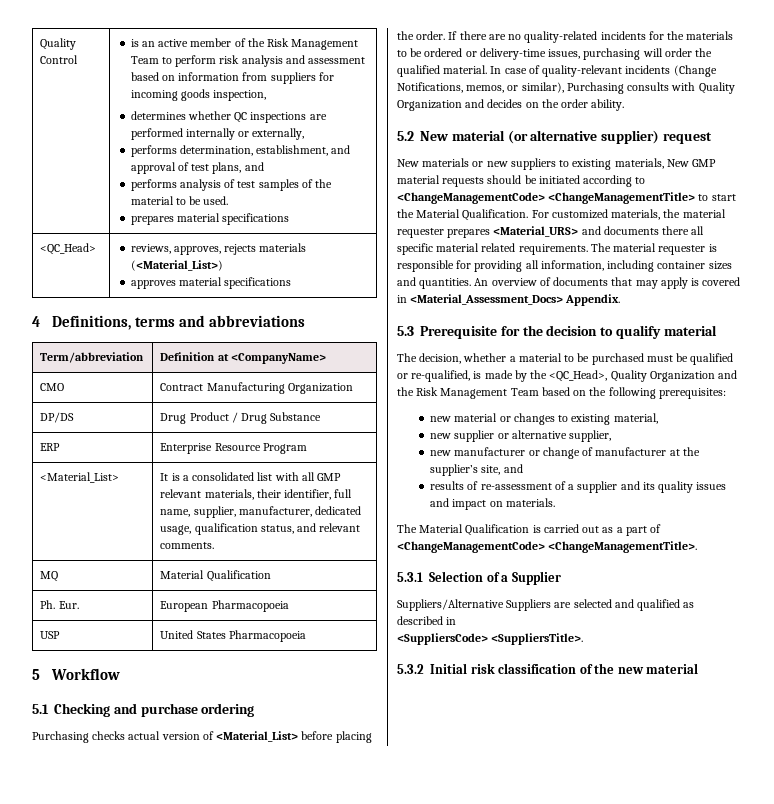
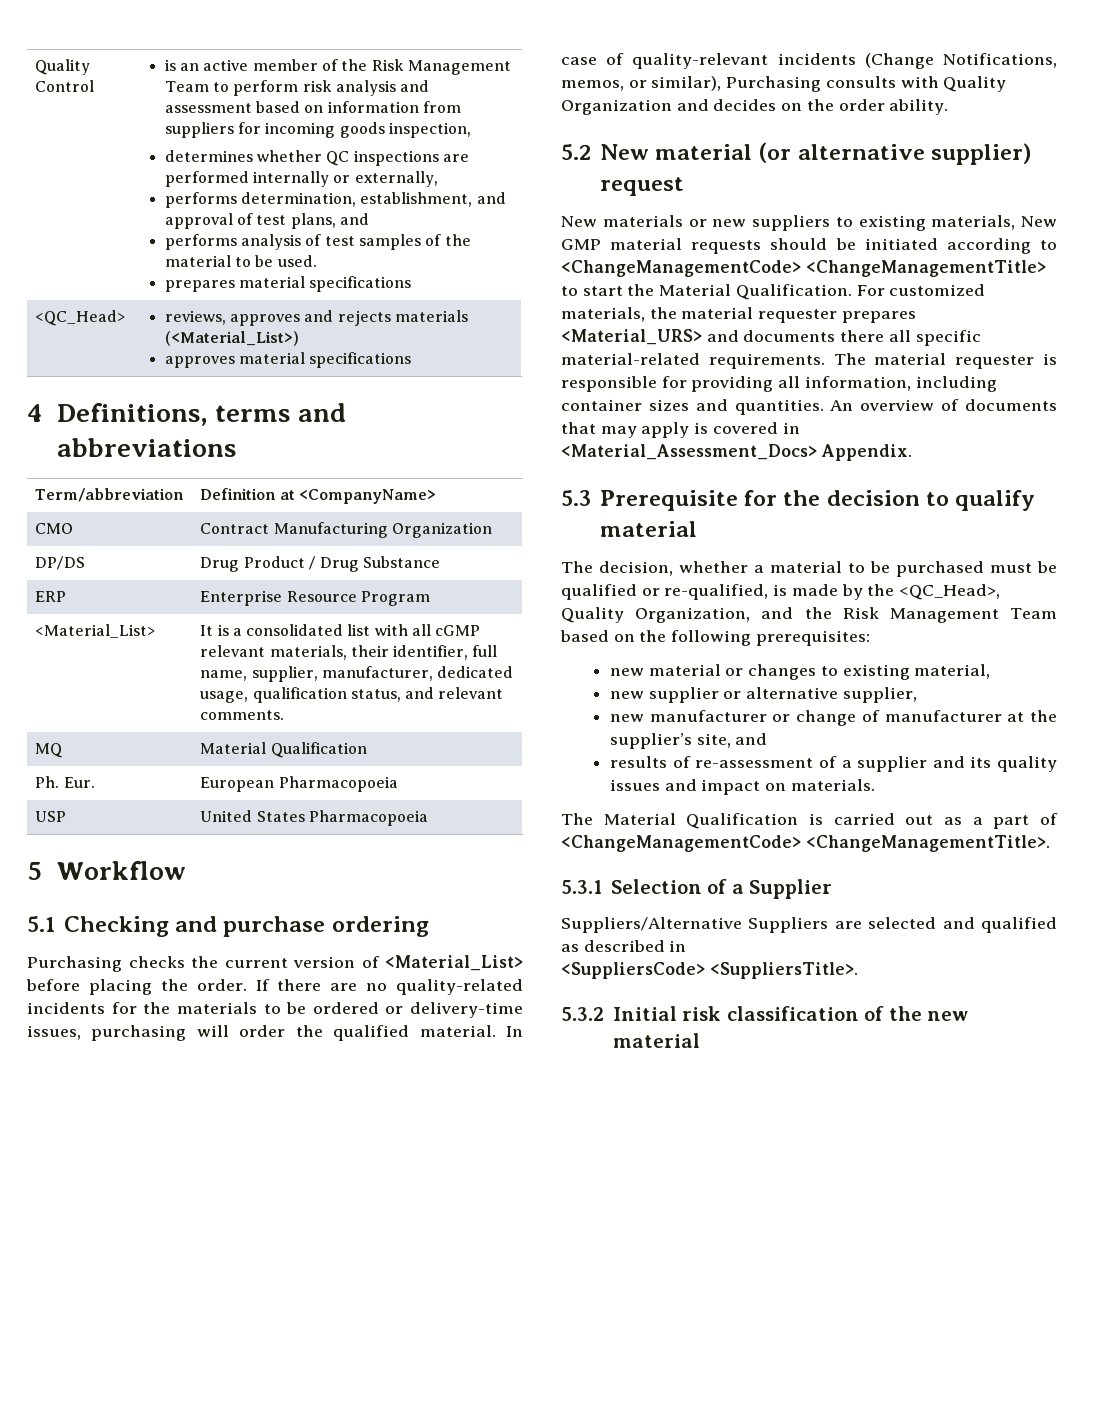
- <QC_Head> | reviews, approves, rejects materials (<Material_List>)
+ <QC_Head> | reviews, approves and rejects materials (<Material_List>)
- <Material_List> | It is a consolidated list with all GMP relevant materials, their identifier, full name, supplier, manufacturer, dedicated usage, qualification status, and relevant comments.
+ <Material_List> | It is a consolidated list with all cGMP relevant materials, their identifier, full name, supplier, manufacturer, dedicated usage, qualification status, and relevant comments.
- Purchasing checks actual version of <Material_List> before placing the order.
+ Purchasing checks the current version of <Material_List> before placing the order.
- For customized materials, the material requester prepares <Material_URS> and documents there all specific material related requirements.
+ For customized materials, the material requester prepares <Material_URS> and documents there all specific material-related requirements.
- The decision, whether a material to be purchased must be qualified or re-qualified, is made by the <QC_Head>, Quality Organization and the Risk Management Team based on the following prerequisites:
+ The decision, whether a material to be purchased must be qualified or re-qualified, is made by the <QC_Head>, Quality Organization, and the Risk Management Team based on the following prerequisites:

